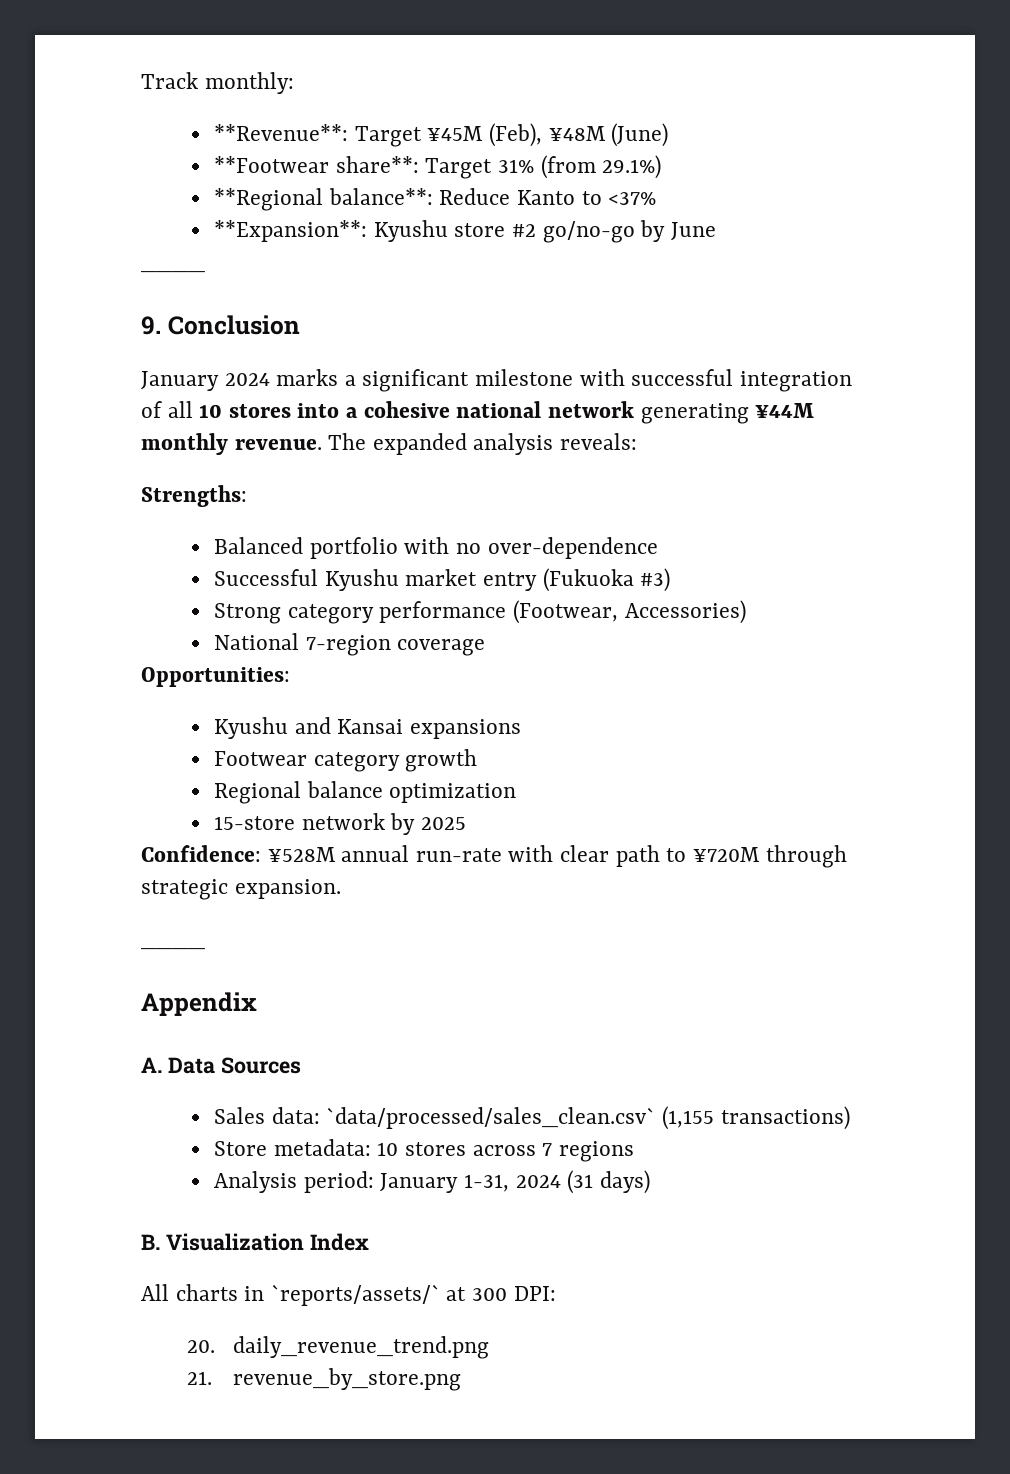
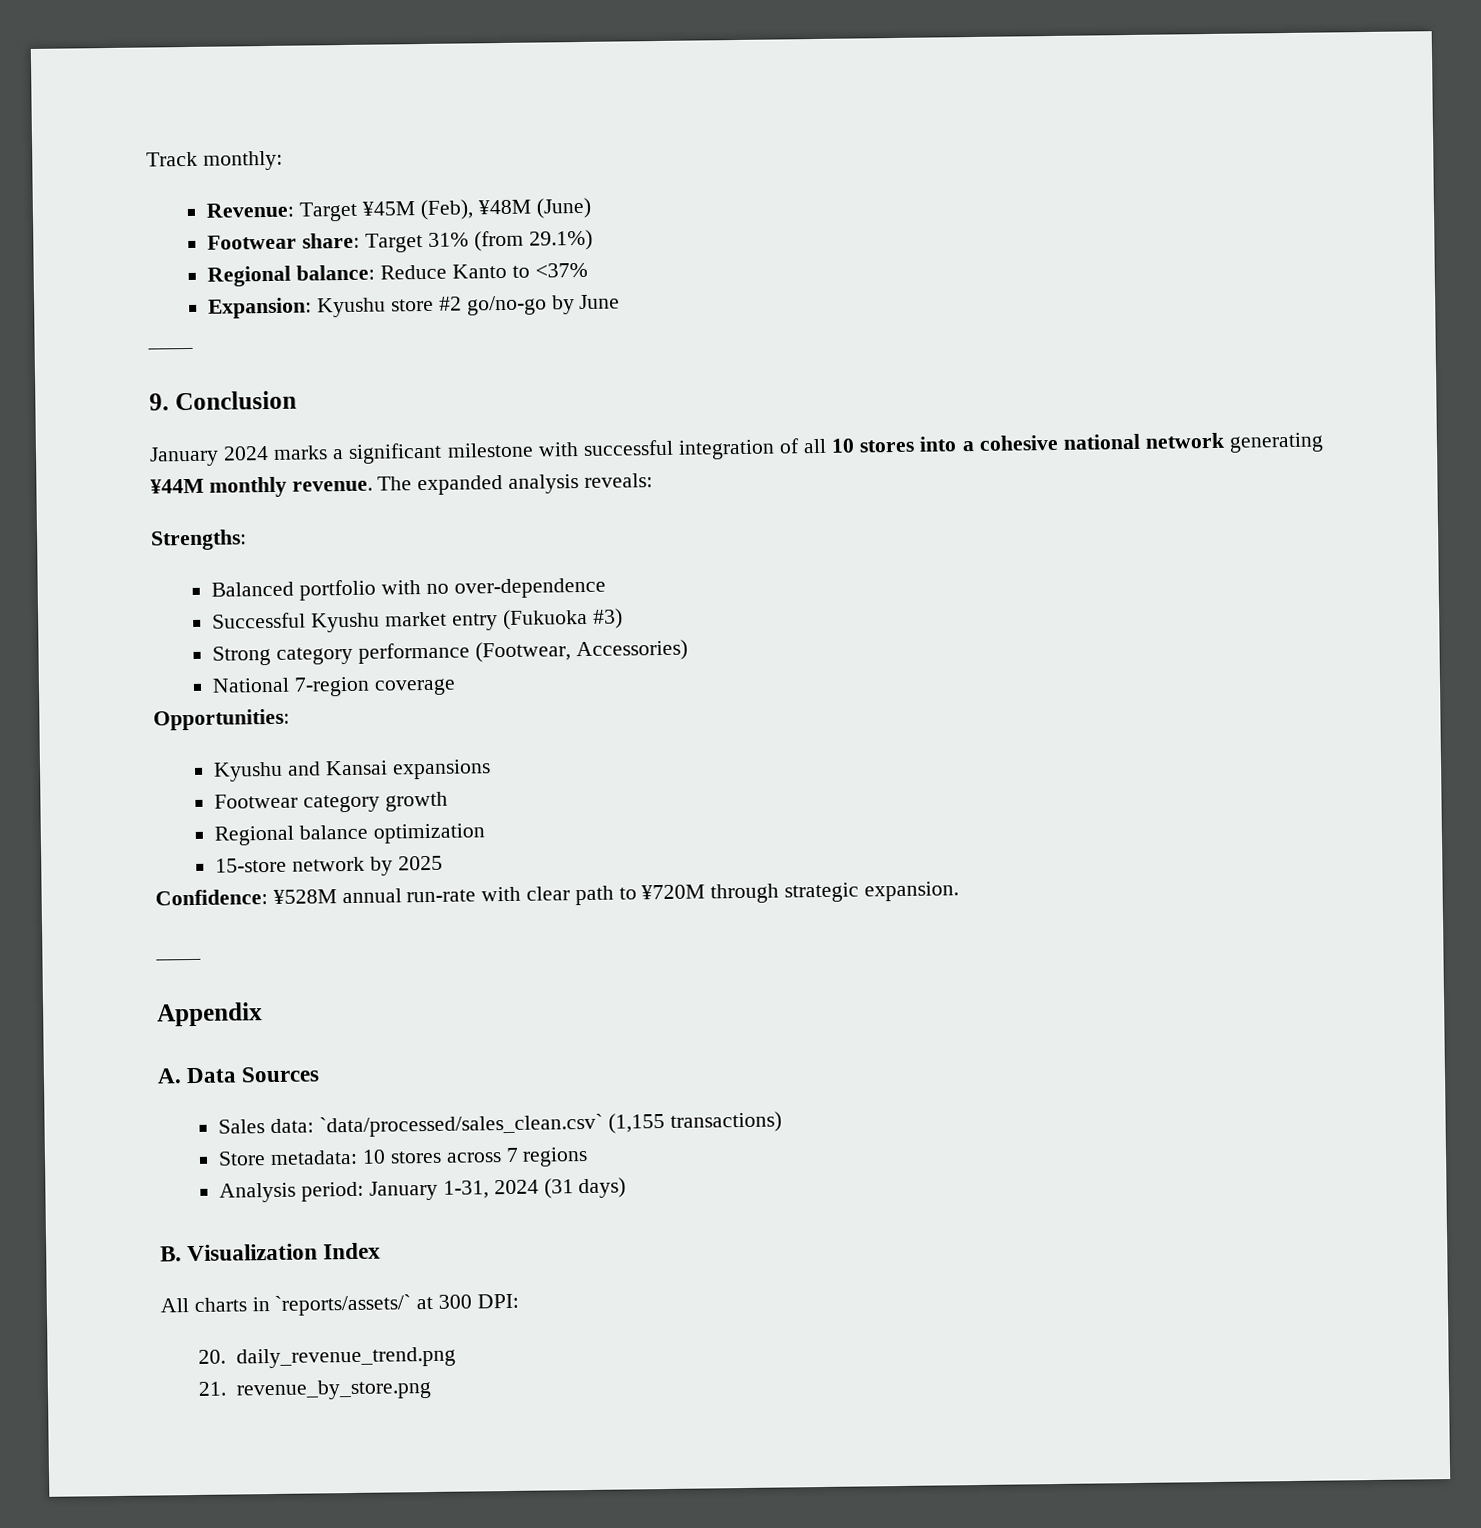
- **Revenue**: Target ¥45M (Feb), ¥48M (June)
+ Revenue: Target ¥45M (Feb), ¥48M (June)
- **Footwear share**: Target 31% (from 29.1%)
+ Footwear share: Target 31% (from 29.1%)
- **Regional balance**: Reduce Kanto to <37%
+ Regional balance: Reduce Kanto to <37%
- **Expansion**: Kyushu store #2 go/no-go by June
+ Expansion: Kyushu store #2 go/no-go by June

